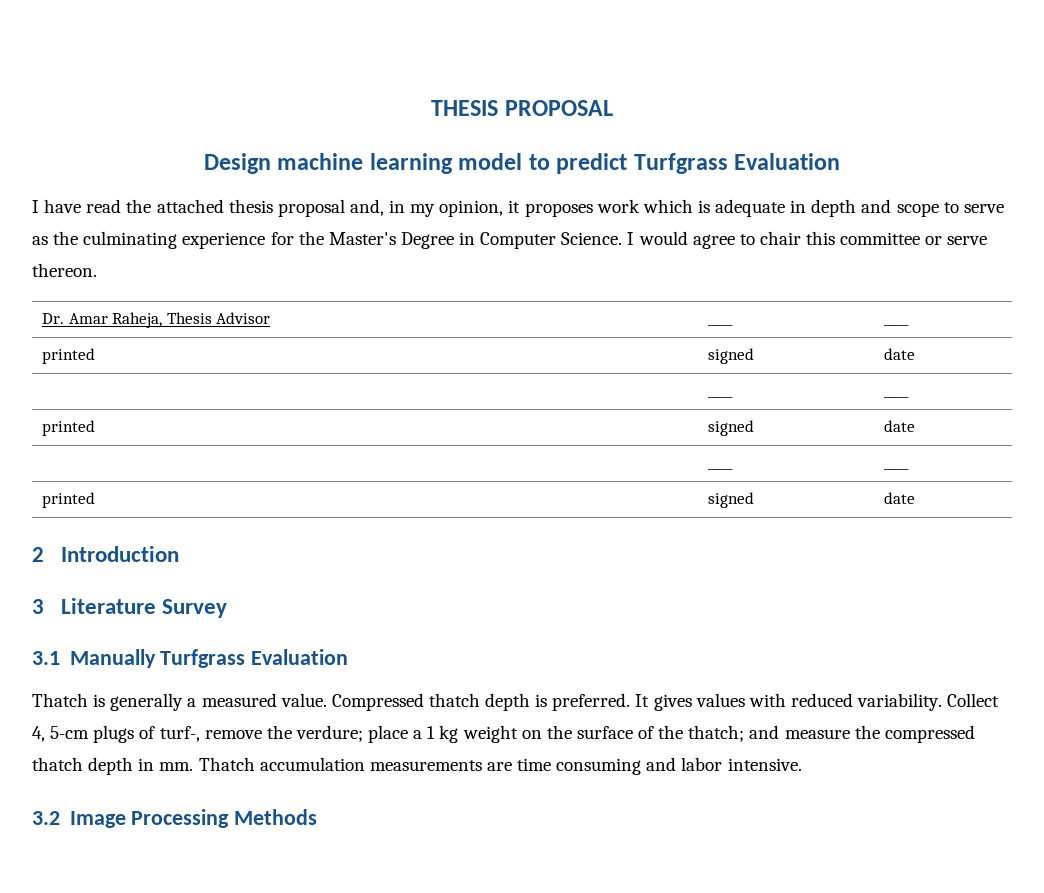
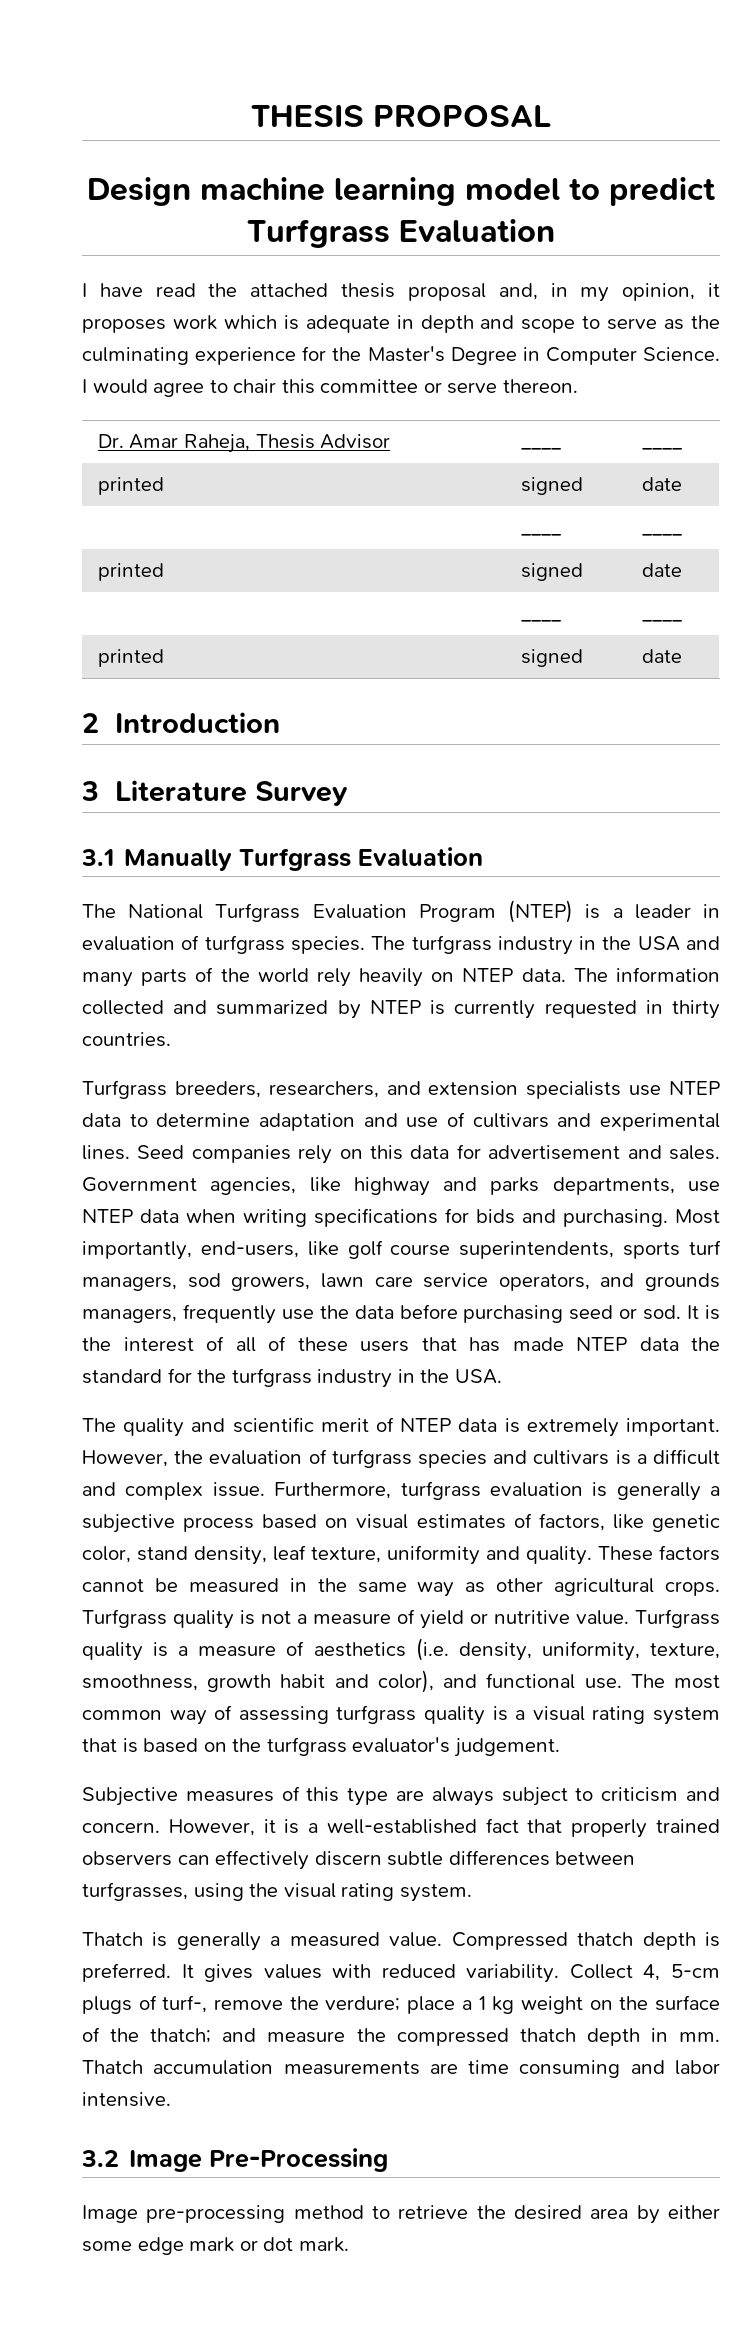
+ The National Turfgrass Evaluation Program (NTEP) is a leader in evaluation of turfgrass species. The turfgrass industry in the USA and many parts of the world rely heavily on NTEP data. The information collected and summarized by NTEP is currently requested in thirty countries.
+ Turfgrass breeders, researchers, and extension specialists use NTEP data to determine adaptation and use of cultivars and experimental lines. Seed companies rely on this data for advertisement and sales. Government agencies, like highway and parks departments, use NTEP data when writing specifications for bids and purchasing. Most importantly, end-users, like golf course superintendents, sports turf managers, sod growers, lawn care service operators, and grounds managers, frequently use the data before purchasing seed or sod. It is the interest of all of these users that has made NTEP data the standard for the turfgrass industry in the USA.
+ The quality and scientific merit of NTEP data is extremely important. However, the evaluation of turfgrass species and cultivars is a difficult and complex issue. Furthermore, turfgrass evaluation is generally a subjective process based on visual estimates of factors, like genetic color, stand density, leaf texture, uniformity and quality. These factors cannot be measured in the same way as other agricultural crops. Turfgrass quality is not a measure of yield or nutritive value. Turfgrass quality is a measure of aesthetics (i.e. density, uniformity, texture, smoothness, growth habit and color), and functional use. The most common way of assessing turfgrass quality is a visual rating system that is based on the turfgrass evaluator's judgement.
+ Subjective measures of this type are always subject to criticism and concern. However, it is a well-established fact that properly trained observers can effectively discern subtle differences between turfgrasses, using the visual rating system.
- 3.2 Image Processing Methods
+ 3.2 Image Pre-Processing
+ Image pre-processing method to retrieve the desired area by either some edge mark or dot mark.

